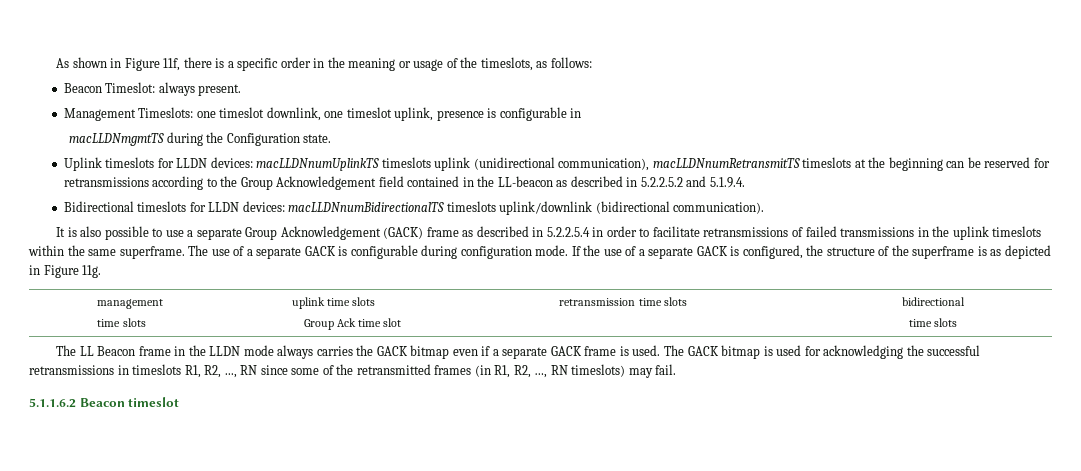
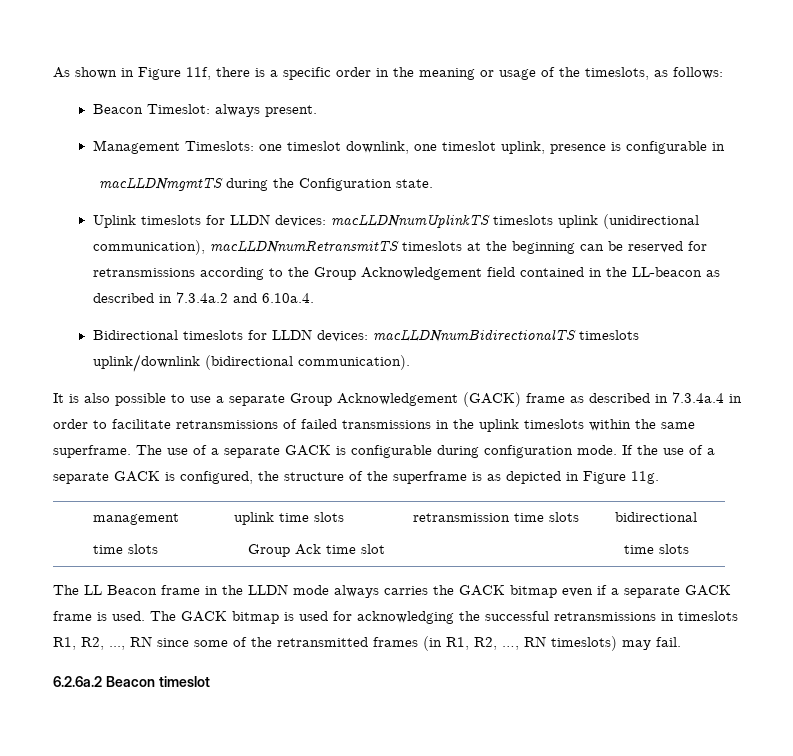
- Uplink timeslots for LLDN devices: macLLDNnumUplinkTS timeslots uplink (unidirectional communication), macLLDNnumRetransmitTS timeslots at the beginning can be reserved for retransmissions according to the Group Acknowledgement field contained in the LL-beacon as described in 5.2.2.5.2 and 5.1.9.4.
+ Uplink timeslots for LLDN devices: macLLDNnumUplinkTS timeslots uplink (unidirectional communication), macLLDNnumRetransmitTS timeslots at the beginning can be reserved for retransmissions according to the Group Acknowledgement field contained in the LL-beacon as described in 7.3.4a.2 and 6.10a.4.
- It is also possible to use a separate Group Acknowledgement (GACK) frame as described in 5.2.2.5.4 in order to facilitate retransmissions of failed transmissions in the uplink timeslots within the same superframe.
+ It is also possible to use a separate Group Acknowledgement (GACK) frame as described in 7.3.4a.4 in order to facilitate retransmissions of failed transmissions in the uplink timeslots within the same superframe.
- 5.1.1.6.2 Beacon timeslot
+ 6.2.6a.2 Beacon timeslot

